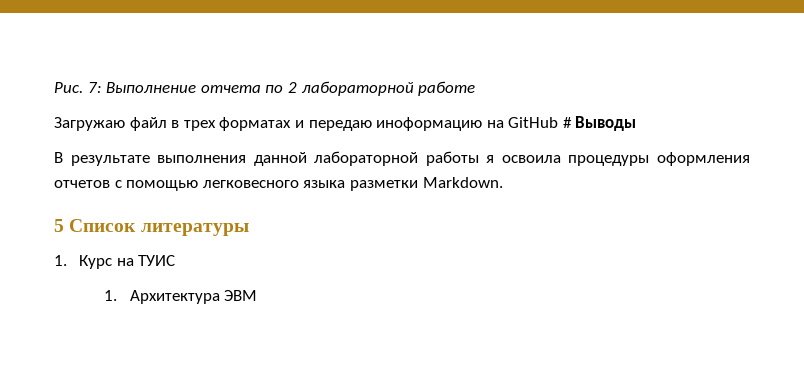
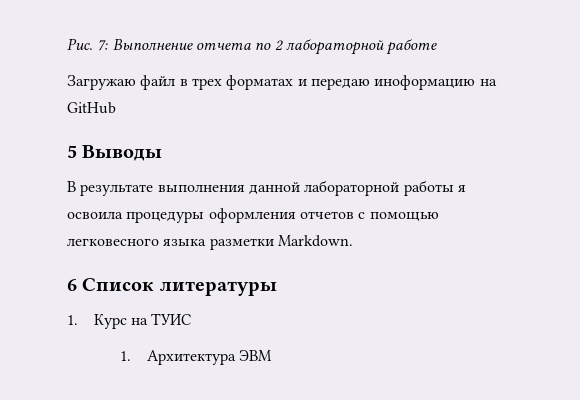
- Загружаю файл в трех форматах и передаю иноформацию на GitHub # Выводы
+ Загружаю файл в трех форматах и передаю иноформацию на GitHub
+ 5 Выводы
- 5 Список литературы
+ 6 Список литературы

